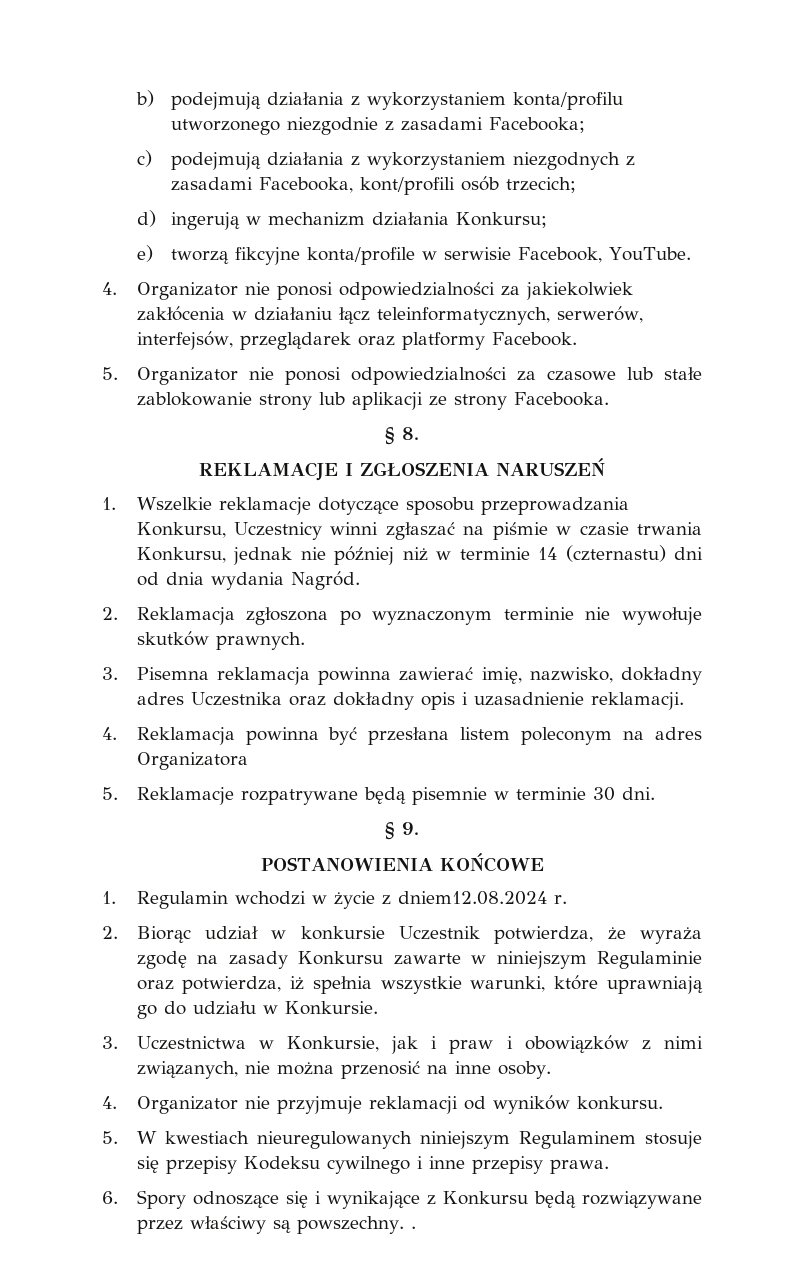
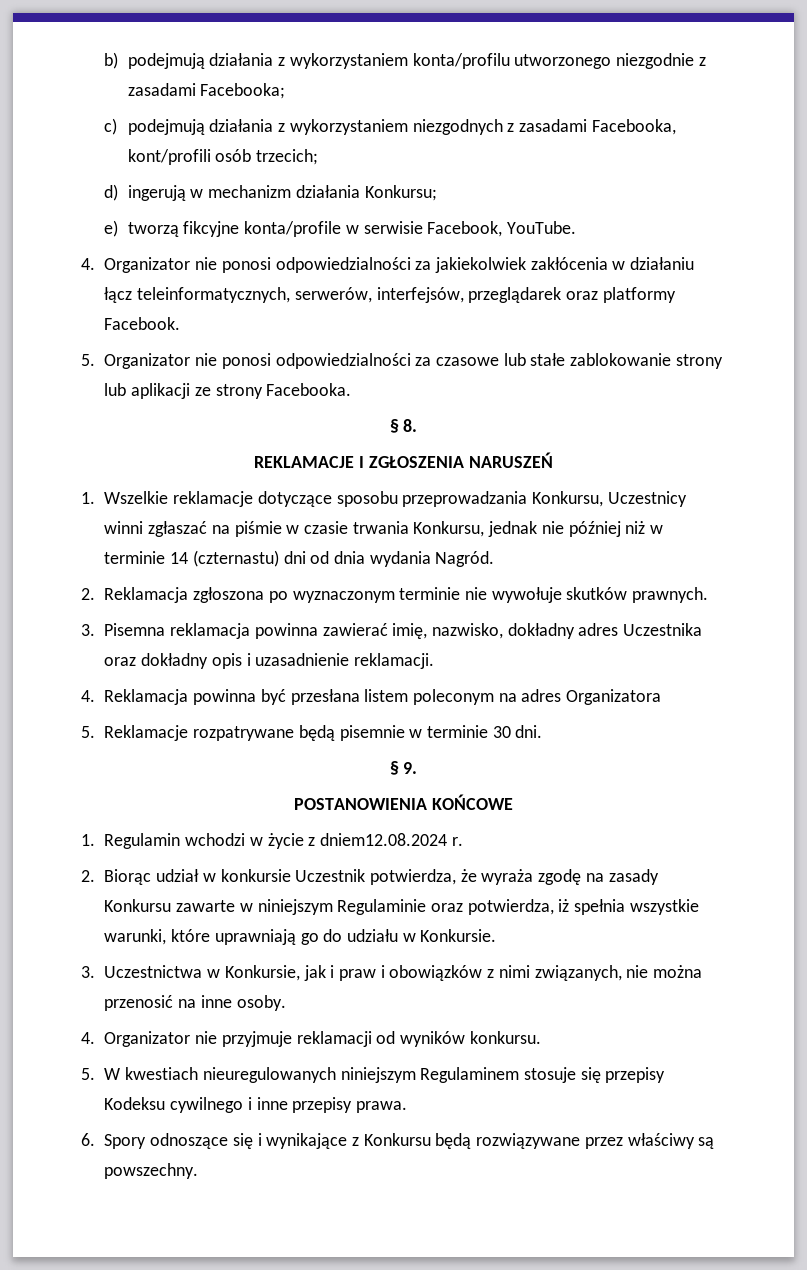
- 6. Spory odnoszące się i wynikające z Konkursu będą rozwiązywane przez właściwy są powszechny. .
+ 6. Spory odnoszące się i wynikające z Konkursu będą rozwiązywane przez właściwy są powszechny.

